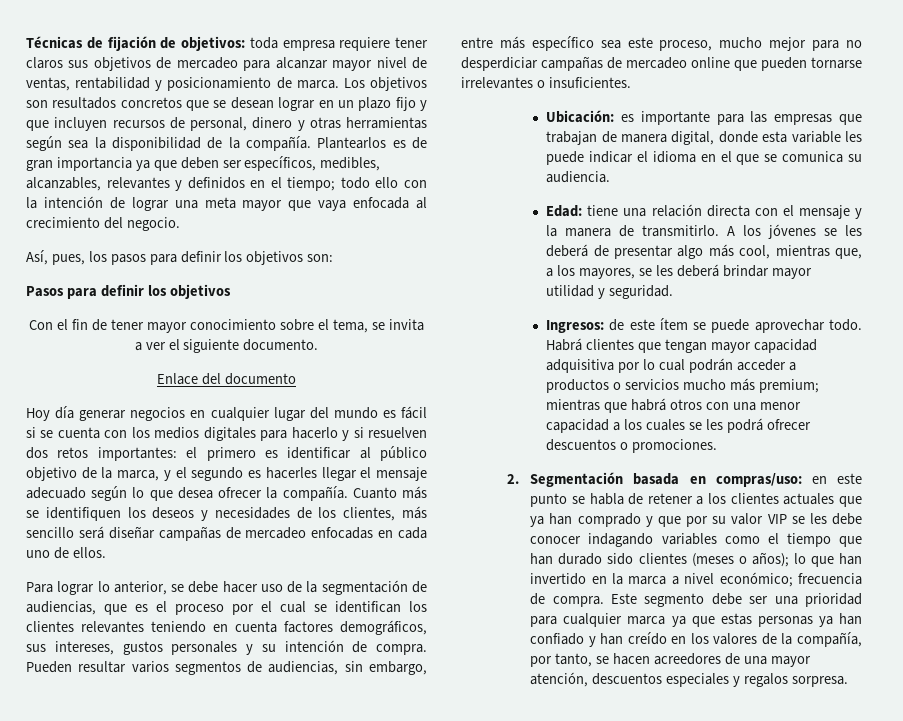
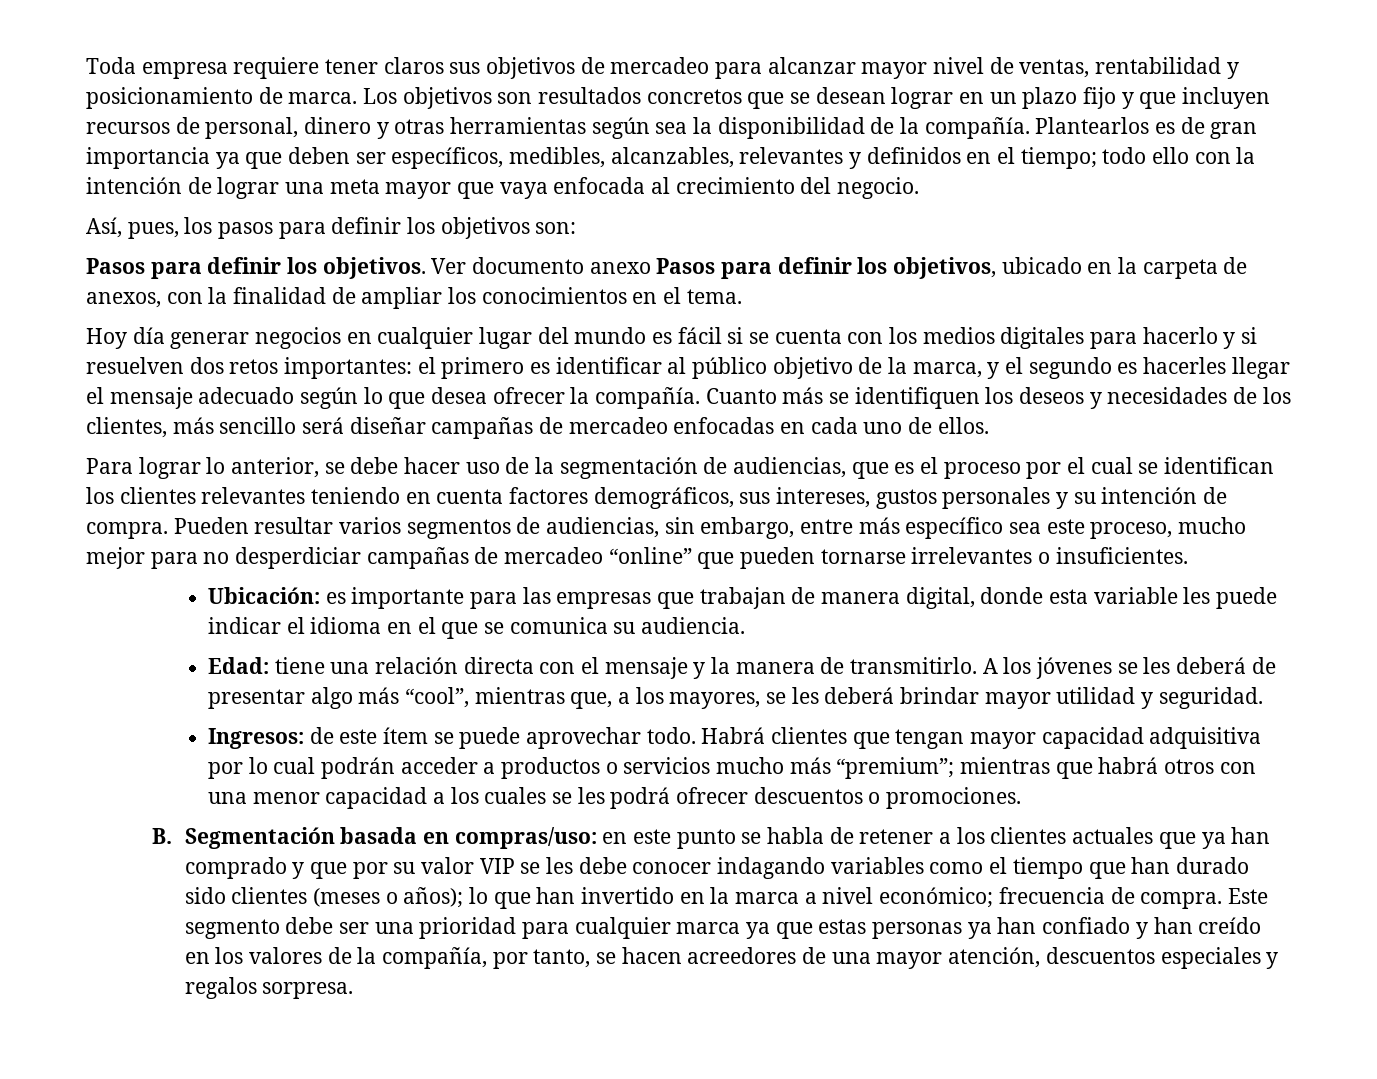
- Técnicas de fijación de objetivos: toda empresa requiere tener claros sus objetivos de mercadeo para alcanzar mayor nivel de ventas, rentabilidad y posicionamiento de marca.
+ Toda empresa requiere tener claros sus objetivos de mercadeo para alcanzar mayor nivel de ventas, rentabilidad y posicionamiento de marca.
- Pasos para definir los objetivos
- Con el fin de tener mayor conocimiento sobre el tema, se invita a ver el siguiente documento.
- Enlace del documento
+ Pasos para definir los objetivos. Ver documento anexo Pasos para definir los objetivos, ubicado en la carpeta de anexos, con la finalidad de ampliar los conocimientos en el tema.
- Pueden resultar varios segmentos de audiencias, sin embargo, entre más específico sea este proceso, mucho mejor para no desperdiciar campañas de mercadeo online que pueden tornarse irrelevantes o insuficientes.
+ Pueden resultar varios segmentos de audiencias, sin embargo, entre más específico sea este proceso, mucho mejor para no desperdiciar campañas de mercadeo “online” que pueden tornarse irrelevantes o insuficientes.
- A los jóvenes se les deberá de presentar algo más cool, mientras que, a los mayores, se les deberá brindar mayor utilidad y seguridad.
+ A los jóvenes se les deberá de presentar algo más “cool”, mientras que, a los mayores, se les deberá brindar mayor utilidad y seguridad.
- Habrá clientes que tengan mayor capacidad adquisitiva por lo cual podrán acceder a productos o servicios mucho más premium; mientras que habrá otros con una menor capacidad a los cuales se les podrá ofrecer descuentos o promociones.
+ Habrá clientes que tengan mayor capacidad adquisitiva por lo cual podrán acceder a productos o servicios mucho más “premium”; mientras que habrá otros con una menor capacidad a los cuales se les podrá ofrecer descuentos o promociones.
- 2. Segmentación basada en compras/uso: en este punto se habla de retener a los clientes actuales que ya han comprado y que por su valor VIP se les debe conocer indagando variables como el tiempo que han durado sido clientes (meses o años); lo que han invertido en la marca a nivel económico; frecuencia de compra.
+ B. Segmentación basada en compras/uso: en este punto se habla de retener a los clientes actuales que ya han comprado y que por su valor VIP se les debe conocer indagando variables como el tiempo que han durado sido clientes (meses o años); lo que han invertido en la marca a nivel económico; frecuencia de compra.

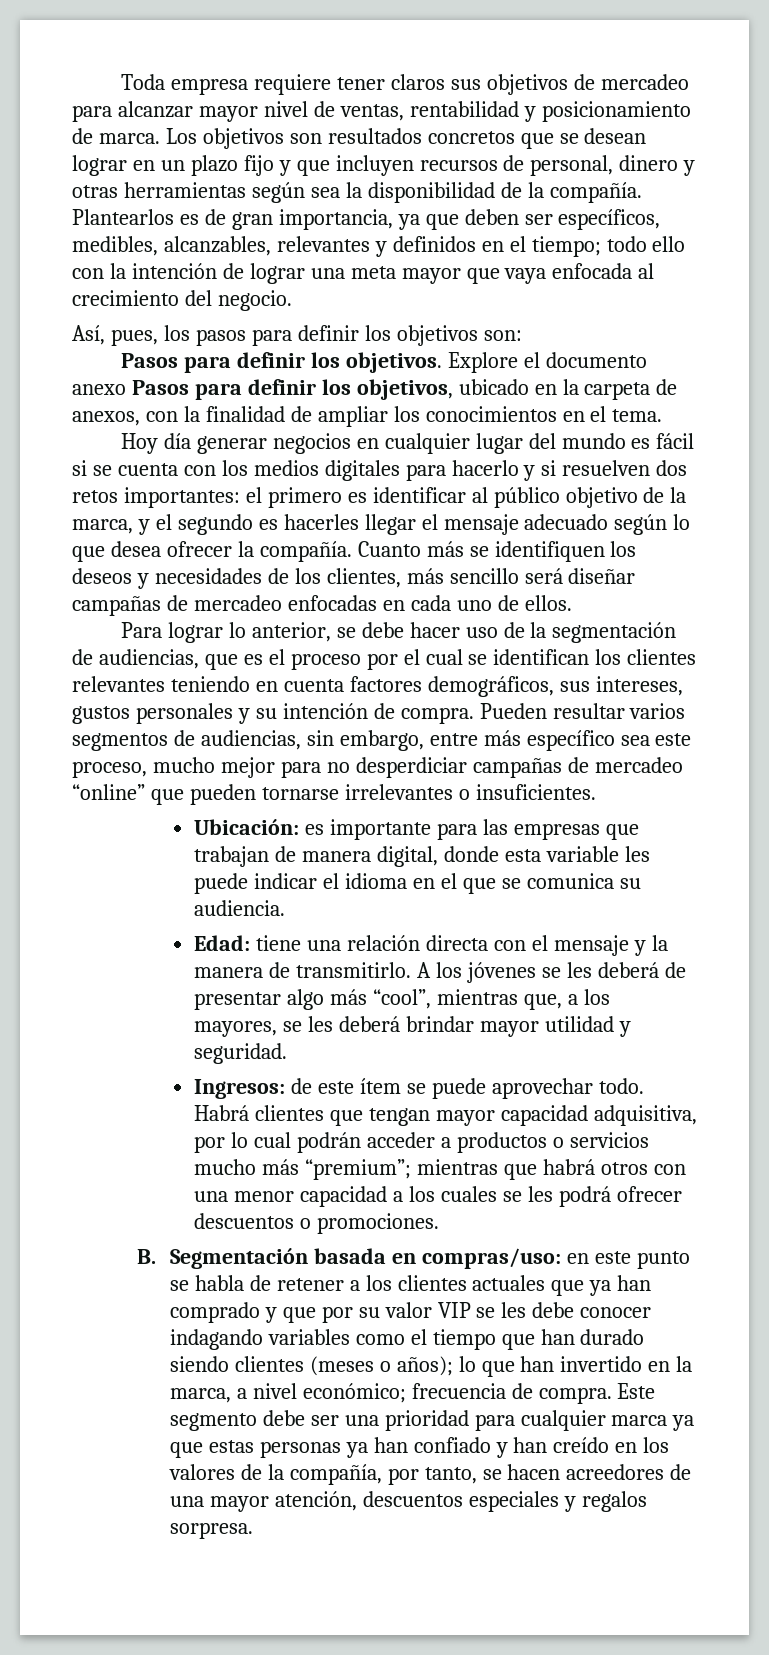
- Plantearlos es de gran importancia ya que deben ser específicos, medibles, alcanzables, relevantes y definidos en el tiempo; todo ello con la intención de lograr una meta mayor que vaya enfocada al crecimiento del negocio.
+ Plantearlos es de gran importancia, ya que deben ser específicos, medibles, alcanzables, relevantes y definidos en el tiempo; todo ello con la intención de lograr una meta mayor que vaya enfocada al crecimiento del negocio.
- Ver documento anexo Pasos para definir los objetivos, ubicado en la carpeta de anexos, con la finalidad de ampliar los conocimientos en el tema.
+ Explore el documento anexo Pasos para definir los objetivos, ubicado en la carpeta de anexos, con la finalidad de ampliar los conocimientos en el tema.
- Habrá clientes que tengan mayor capacidad adquisitiva por lo cual podrán acceder a productos o servicios mucho más “premium”; mientras que habrá otros con una menor capacidad a los cuales se les podrá ofrecer descuentos o promociones.
+ Habrá clientes que tengan mayor capacidad adquisitiva, por lo cual podrán acceder a productos o servicios mucho más “premium”; mientras que habrá otros con una menor capacidad a los cuales se les podrá ofrecer descuentos o promociones.
- B. Segmentación basada en compras/uso: en este punto se habla de retener a los clientes actuales que ya han comprado y que por su valor VIP se les debe conocer indagando variables como el tiempo que han durado sido clientes (meses o años); lo que han invertido en la marca a nivel económico; frecuencia de compra.
+ B. Segmentación basada en compras/uso: en este punto se habla de retener a los clientes actuales que ya han comprado y que por su valor VIP se les debe conocer indagando variables como el tiempo que han durado siendo clientes (meses o años); lo que han invertido en la marca, a nivel económico; frecuencia de compra.

